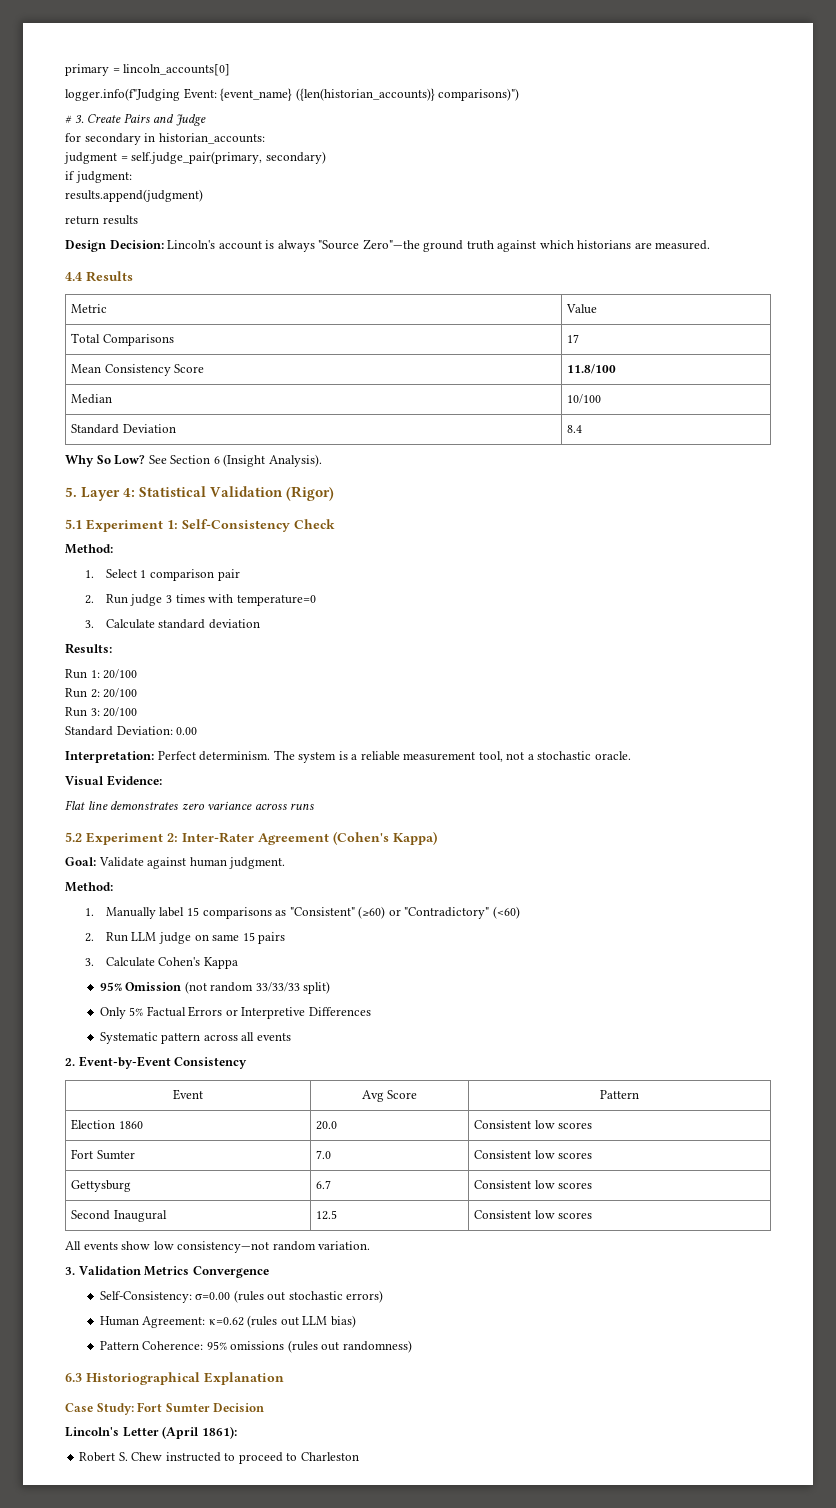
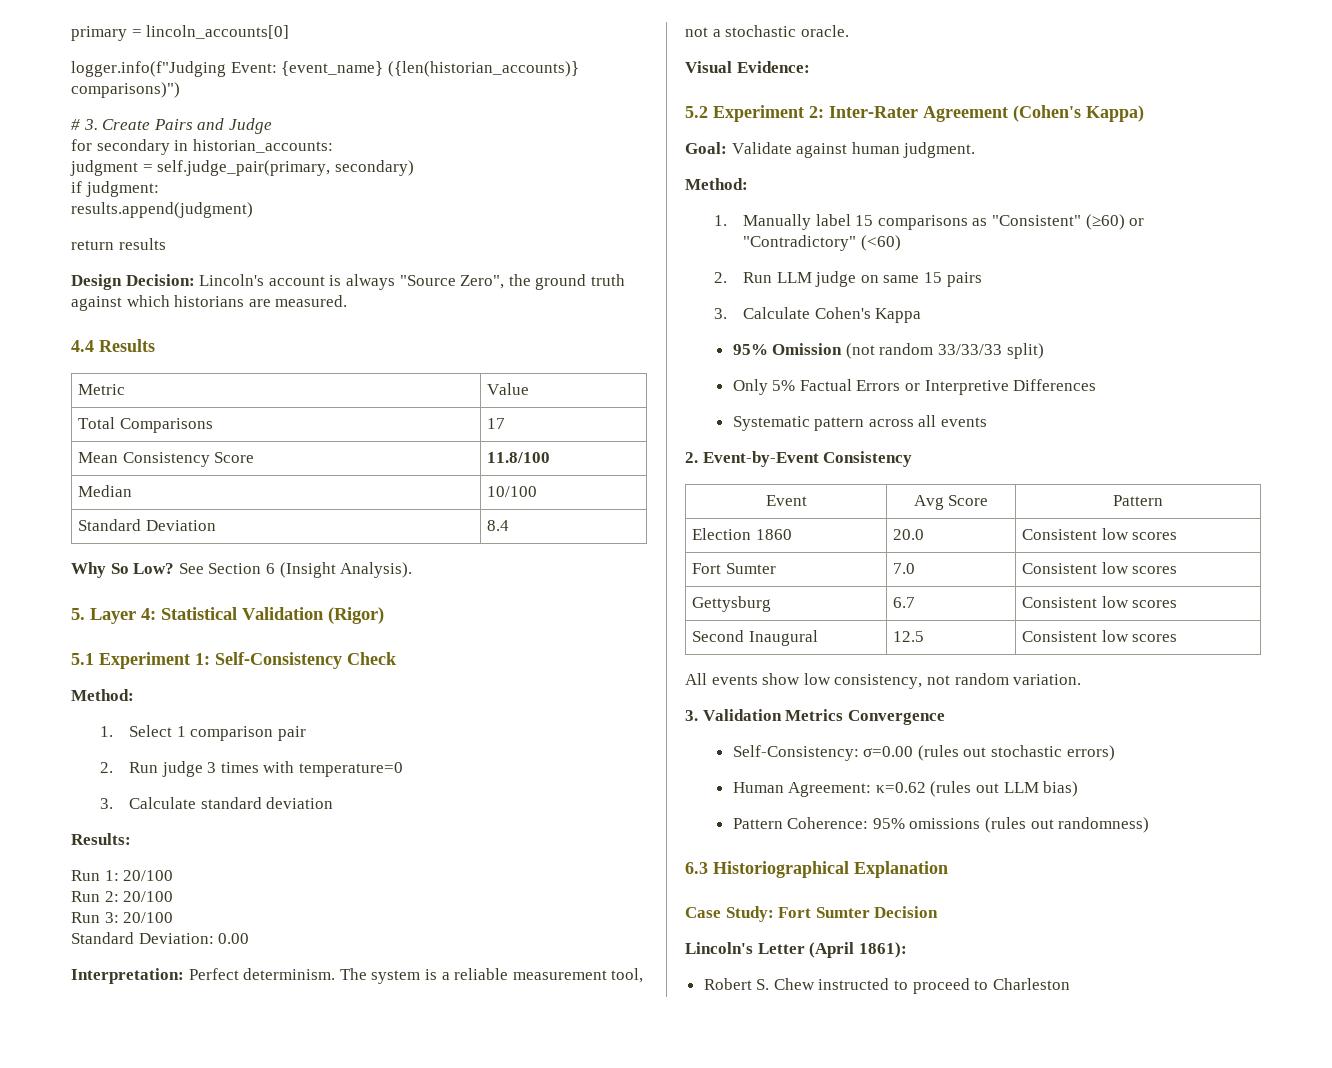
- Design Decision: Lincoln's account is always "Source Zero"—the ground truth against which historians are measured.
+ Design Decision: Lincoln's account is always "Source Zero", the ground truth against which historians are measured.
- Flat line demonstrates zero variance across runs
- All events show low consistency—not random variation.
+ All events show low consistency, not random variation.

